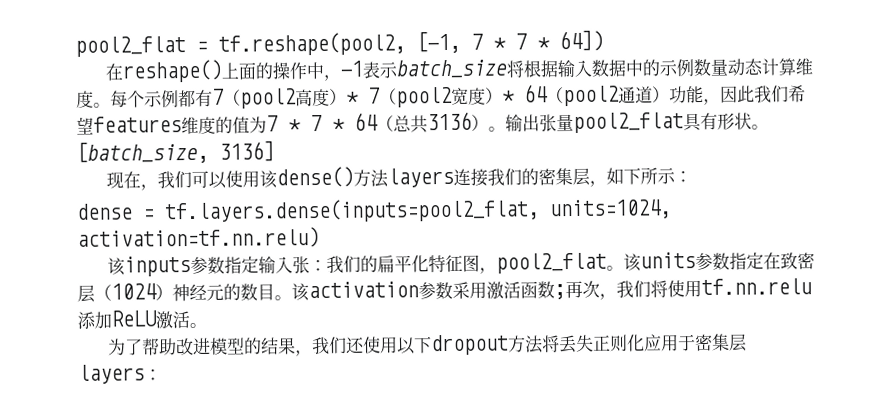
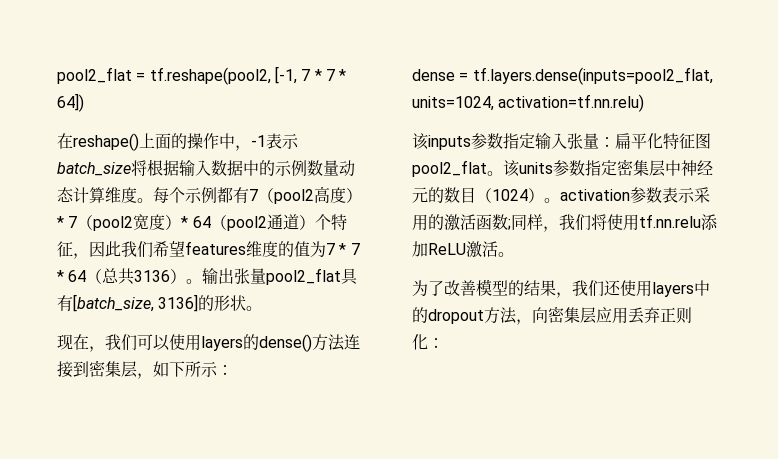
- 每个示例都有7（pool2高度）* 7（pool2宽度）* 64（pool2通道）功能，因此我们希望features维度的值为7 * 7 * 64（总共3136）。
+ 每个示例都有7（pool2高度）* 7（pool2宽度）* 64（pool2通道）个特征，因此我们希望features维度的值为7 * 7 * 64（总共3136）。
- 输出张量pool2_flat具有形状。[batch_size, 3136]
+ 输出张量pool2_flat具有[batch_size, 3136]的形状。
- 现在，我们可以使用该dense()方法layers连接我们的密集层，如下所示：
+ 现在，我们可以使用layers的dense()方法连接到密集层，如下所示：
- 该inputs参数指定输入张：我们的扁平化特征图，pool2_flat。
+ 该inputs参数指定输入张量：扁平化特征图pool2_flat。
- 该units参数指定在致密层（1024）神经元的数目。该activation参数采用激活函数;再次，我们将使用tf.nn.relu添加ReLU激活。
+ 该units参数指定密集层中神经元的数目（1024）。activation参数表示采用的激活函数;同样，我们将使用tf.nn.relu添加ReLU激活。
- 为了帮助改进模型的结果，我们还使用以下dropout方法将丢失正则化应用于密集层layers：
+ 为了改善模型的结果，我们还使用layers中的dropout方法，向密集层应用丢弃正则化：

